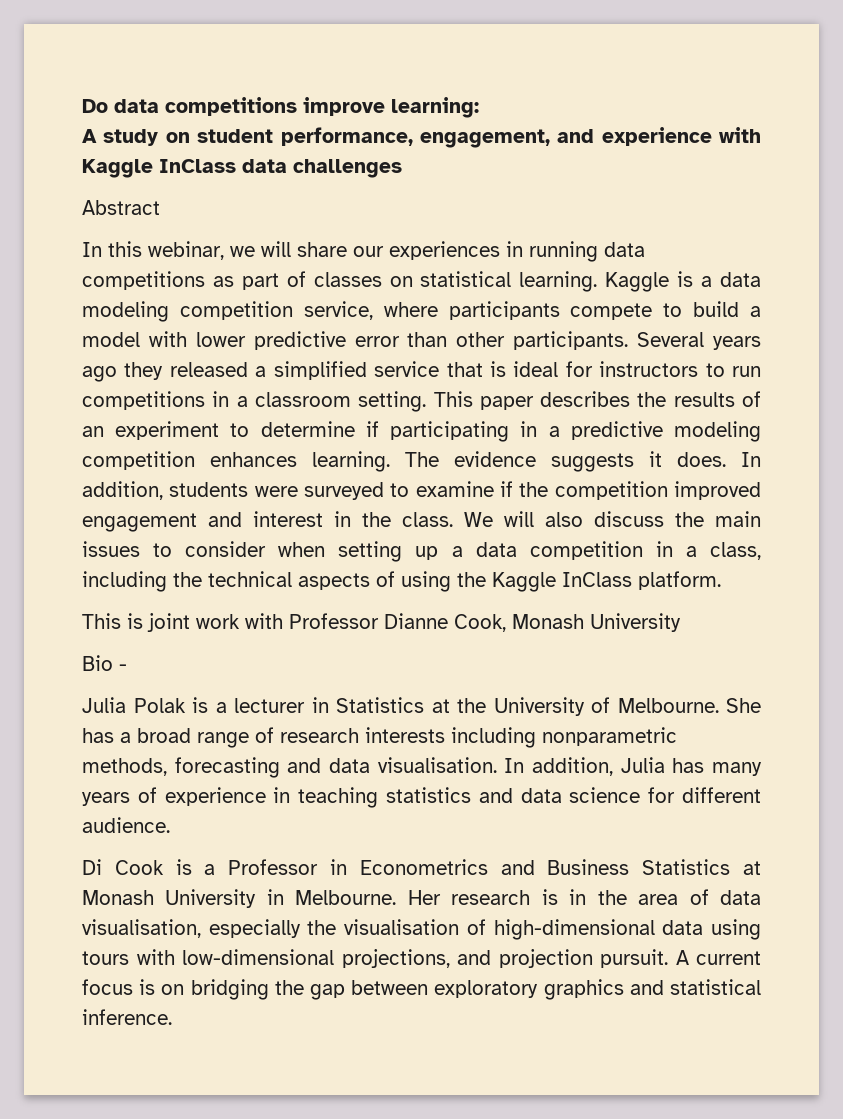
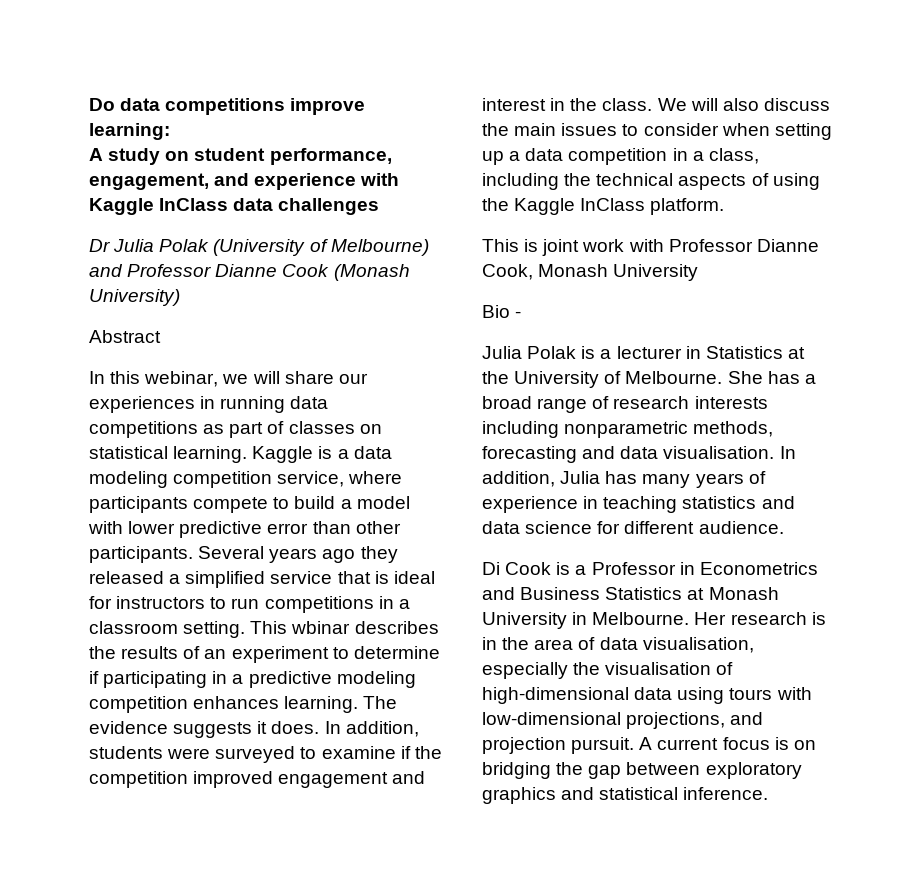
+ Dr Julia Polak (University of Melbourne) and Professor Dianne Cook (Monash University)
- This paper describes the results of an experiment to determine if participating in a predictive modeling competition enhances learning.
+ This wbinar describes the results of an experiment to determine if participating in a predictive modeling competition enhances learning.

